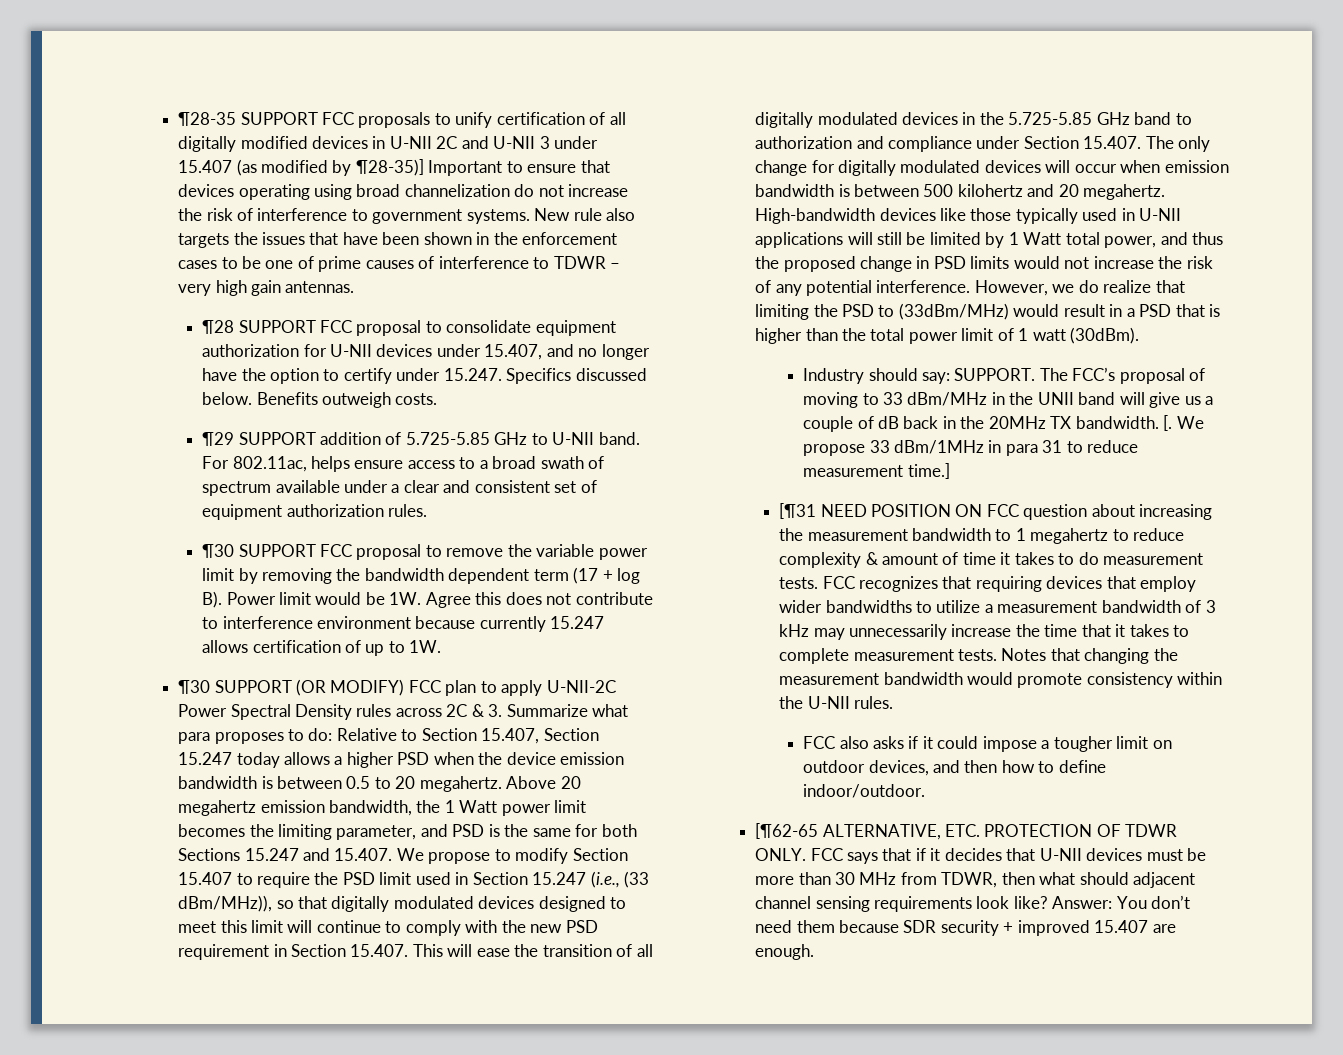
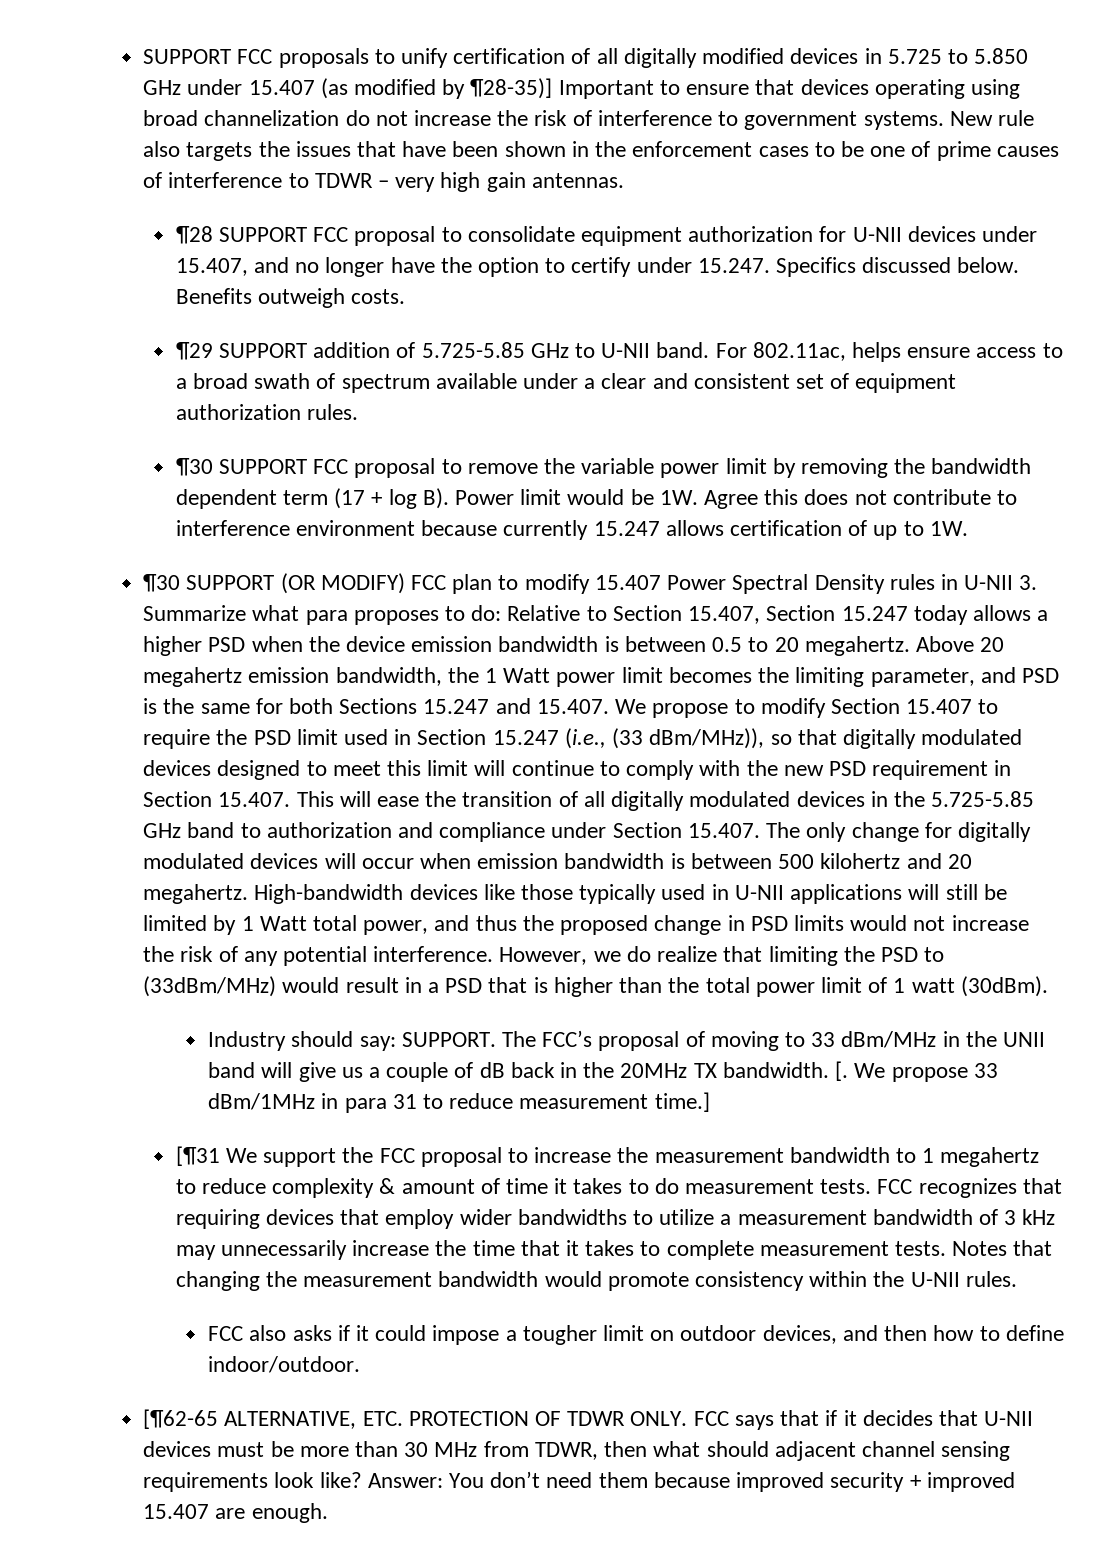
- ¶28-35 SUPPORT FCC proposals to unify certification of all digitally modified devices in U-NII 2C and U-NII 3 under 15.407 (as modified by ¶28-35)] Important to ensure that devices operating using broad channelization do not increase the risk of interference to government systems.
+ SUPPORT FCC proposals to unify certification of all digitally modified devices in 5.725 to 5.850 GHz under 15.407 (as modified by ¶28-35)] Important to ensure that devices operating using broad channelization do not increase the risk of interference to government systems.
- ¶30 SUPPORT (OR MODIFY) FCC plan to apply U-NII-2C Power Spectral Density rules across 2C & 3. Summarize what para proposes to do: Relative to Section 15.407, Section 15.247 today allows a higher PSD when the device emission bandwidth is between 0.5 to 20 megahertz.
+ ¶30 SUPPORT (OR MODIFY) FCC plan to modify 15.407 Power Spectral Density rules in U-NII 3. Summarize what para proposes to do: Relative to Section 15.407, Section 15.247 today allows a higher PSD when the device emission bandwidth is between 0.5 to 20 megahertz.
- [¶31 NEED POSITION ON FCC question about increasing the measurement bandwidth to 1 megahertz to reduce complexity & amount of time it takes to do measurement tests.
+ [¶31 We support the FCC proposal to increase the measurement bandwidth to 1 megahertz to reduce complexity & amount of time it takes to do measurement tests.
- Answer: You don’t need them because SDR security + improved 15.407 are enough.
+ Answer: You don’t need them because improved security + improved 15.407 are enough.

